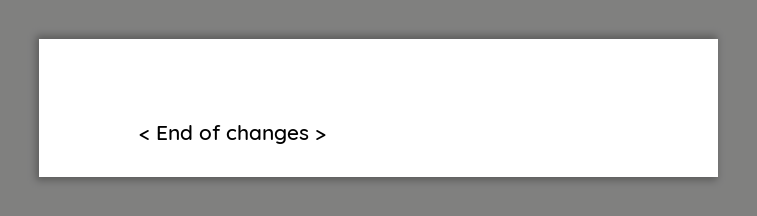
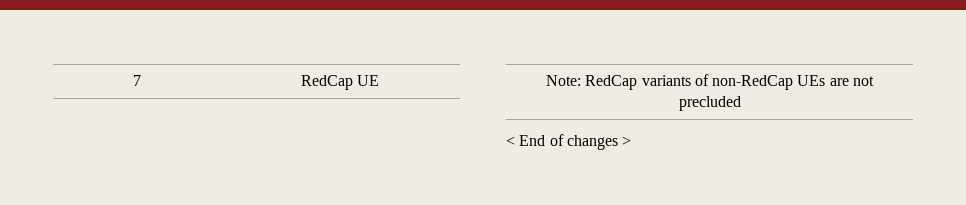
+ 7 | RedCap UE
+ Note: RedCap variants of non-RedCap UEs are not precluded

